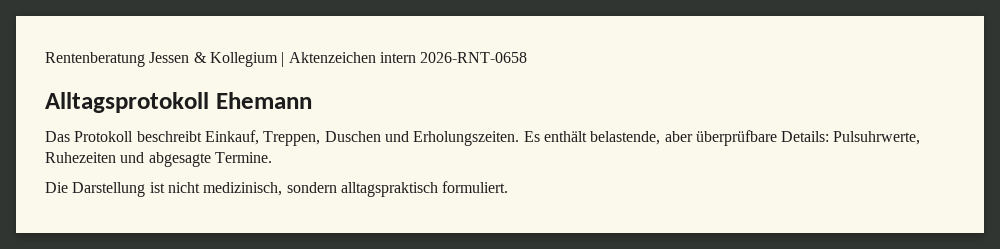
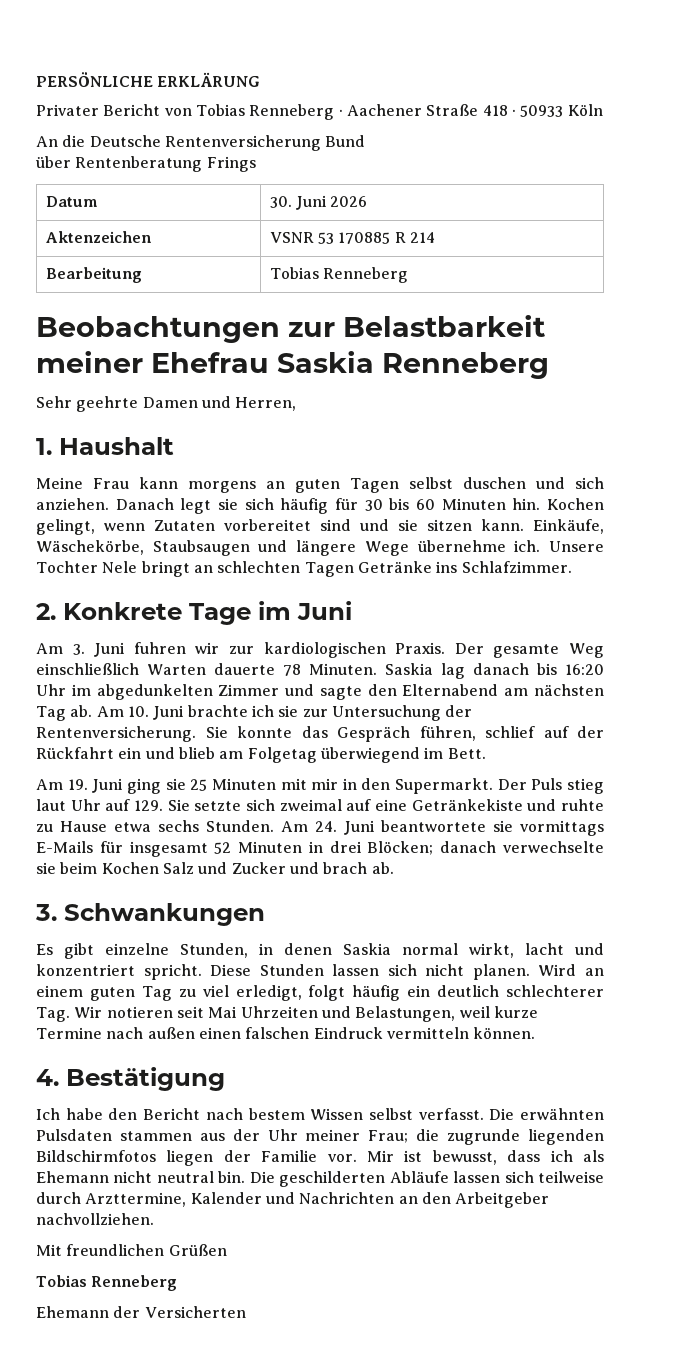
- Rentenberatung Jessen & Kollegium | Aktenzeichen intern 2026-RNT-0658
- Alltagsprotokoll Ehemann
- Das Protokoll beschreibt Einkauf, Treppen, Duschen und Erholungszeiten. Es enthält belastende, aber überprüfbare Details: Pulsuhrwerte, Ruhezeiten und abgesagte Termine.
- Die Darstellung ist nicht medizinisch, sondern alltagspraktisch formuliert.
+ PERSÖNLICHE ERKLÄRUNG
+ Privater Bericht von Tobias Renneberg · Aachener Straße 418 · 50933 Köln
+ An die Deutsche Rentenversicherung Bund
+ über Rentenberatung Frings
+ Datum | 30. Juni 2026
+ Aktenzeichen | VSNR 53 170885 R 214
+ Bearbeitung | Tobias Renneberg
+ Beobachtungen zur Belastbarkeit meiner Ehefrau Saskia Renneberg
+ Sehr geehrte Damen und Herren,
+ 1. Haushalt
+ Meine Frau kann morgens an guten Tagen selbst duschen und sich anziehen. Danach legt sie sich häufig für 30 bis 60 Minuten hin. Kochen gelingt, wenn Zutaten vorbereitet sind und sie sitzen kann. Einkäufe, Wäschekörbe, Staubsaugen und längere Wege übernehme ich. Unsere Tochter Nele bringt an schlechten Tagen Getränke ins Schlafzimmer.
+ 2. Konkrete Tage im Juni
+ Am 3. Juni fuhren wir zur kardiologischen Praxis. Der gesamte Weg einschließlich Warten dauerte 78 Minuten. Saskia lag danach bis 16:20 Uhr im abgedunkelten Zimmer und sagte den Elternabend am nächsten Tag ab. Am 10. Juni brachte ich sie zur Untersuchung der Rentenversicherung. Sie konnte das Gespräch führen, schlief auf der Rückfahrt ein und blieb am Folgetag überwiegend im Bett.
+ Am 19. Juni ging sie 25 Minuten mit mir in den Supermarkt. Der Puls stieg laut Uhr auf 129. Sie setzte sich zweimal auf eine Getränkekiste und ruhte zu Hause etwa sechs Stunden. Am 24. Juni beantwortete sie vormittags E-Mails für insgesamt 52 Minuten in drei Blöcken; danach verwechselte sie beim Kochen Salz und Zucker und brach ab.
+ 3. Schwankungen
+ Es gibt einzelne Stunden, in denen Saskia normal wirkt, lacht und konzentriert spricht. Diese Stunden lassen sich nicht planen. Wird an einem guten Tag zu viel erledigt, folgt häufig ein deutlich schlechterer Tag. Wir notieren seit Mai Uhrzeiten und Belastungen, weil kurze Termine nach außen einen falschen Eindruck vermitteln können.
+ 4. Bestätigung
+ Ich habe den Bericht nach bestem Wissen selbst verfasst. Die erwähnten Pulsdaten stammen aus der Uhr meiner Frau; die zugrunde liegenden Bildschirmfotos liegen der Familie vor. Mir ist bewusst, dass ich als Ehemann nicht neutral bin. Die geschilderten Abläufe lassen sich teilweise durch Arzttermine, Kalender und Nachrichten an den Arbeitgeber nachvollziehen.
+ Mit freundlichen Grüßen
+ Tobias Renneberg
+ Ehemann der Versicherten

